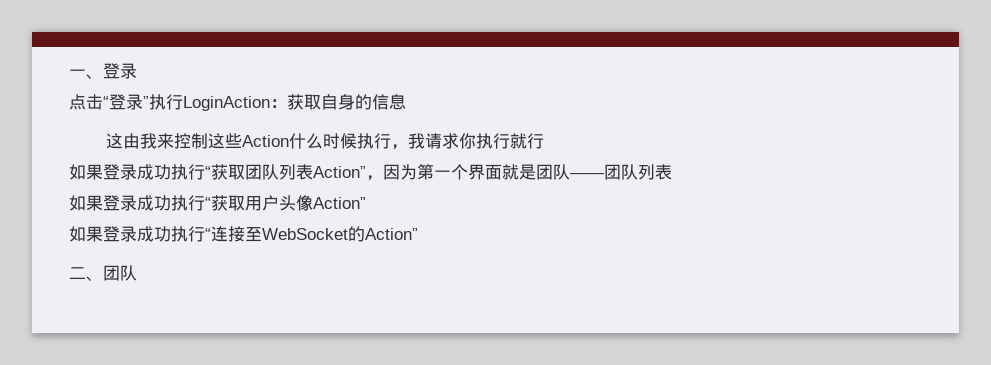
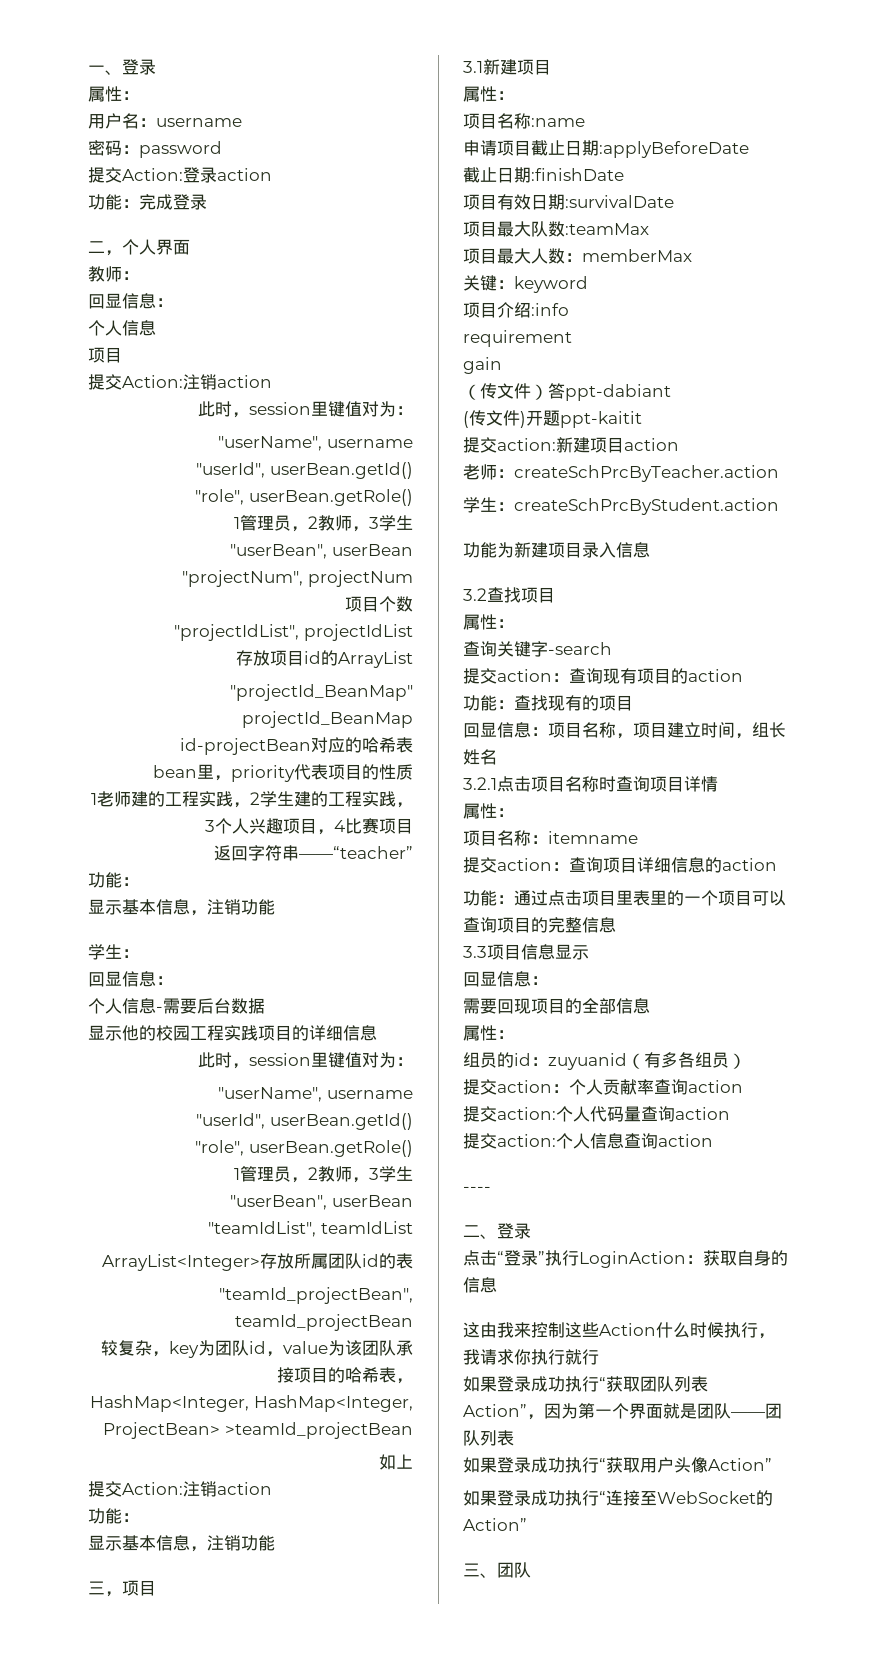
  一、登录
+ 属性：
+ 用户名：username
+ 密码：password
+ 提交Action:登录action
+ 功能：完成登录
+ 二，个人界面
+ 教师：
+ 回显信息：
+ 个人信息
+ 项目
+ 提交Action:注销action
+ 此时，session里键值对为：
+ "userName", username
+ "userId", userBean.getId()
+ "role", userBean.getRole()
+ 1管理员，2教师，3学生
+ "userBean", userBean
+ "projectNum", projectNum
+ 项目个数
+ "projectIdList", projectIdList
+ 存放项目id的ArrayList
+ "projectId_BeanMap" projectId_BeanMap
+ id-projectBean对应的哈希表
+ bean里，priority代表项目的性质
+ 1老师建的工程实践，2学生建的工程实践，3个人兴趣项目，4比赛项目
+ 返回字符串——“teacher”
+ 功能：
+ 显示基本信息，注销功能
+ 学生：
+ 回显信息：
+ 个人信息-需要后台数据
+ 显示他的校园工程实践项目的详细信息
+ 此时，session里键值对为：
+ "userName", username
+ "userId", userBean.getId()
+ "role", userBean.getRole()
+ 1管理员，2教师，3学生
+ "userBean", userBean
+ "teamIdList", teamIdList
+ ArrayList<Integer>存放所属团队id的表
+ "teamId_projectBean", teamId_projectBean
+ 较复杂，key为团队id，value为该团队承接项目的哈希表，
+ HashMap<Integer, HashMap<Integer, ProjectBean> >teamId_projectBean
+ 如上
+ 提交Action:注销action
+ 功能：
+ 显示基本信息，注销功能
+ 三，项目
+ 3.1新建项目
+ 属性：
+ 项目名称:name
+ 申请项目截止日期:applyBeforeDate
+ 截止日期:finishDate
+ 项目有效日期:survivalDate
+ 项目最大队数:teamMax
+ 项目最大人数：memberMax
+ 关键：keyword
+ 项目介绍:info
+ requirement
+ gain
+ （传文件）答ppt-dabiant
+ (传文件)开题ppt-kaitit
+ 提交action:新建项目action
+ 老师：createSchPrcByTeacher.action
+ 学生：createSchPrcByStudent.action
+ 功能为新建项目录入信息
+ 3.2查找项目
+ 属性：
+ 查询关键字-search
+ 提交action：查询现有项目的action
+ 功能：查找现有的项目
+ 回显信息：项目名称，项目建立时间，组长姓名
+ 3.2.1点击项目名称时查询项目详情
+ 属性：
+ 项目名称：itemname
+ 提交action：查询项目详细信息的action
+ 功能：通过点击项目里表里的一个项目可以查询项目的完整信息
+ 3.3项目信息显示
+ 回显信息：
+ 需要回现项目的全部信息
+ 属性：
+ 组员的id：zuyuanid（有多各组员）
+ 提交action：个人贡献率查询action
+ 提交action:个人代码量查询action
+ 提交action:个人信息查询action
+ ----
+ 二、登录
- 二、团队
+ 三、团队

